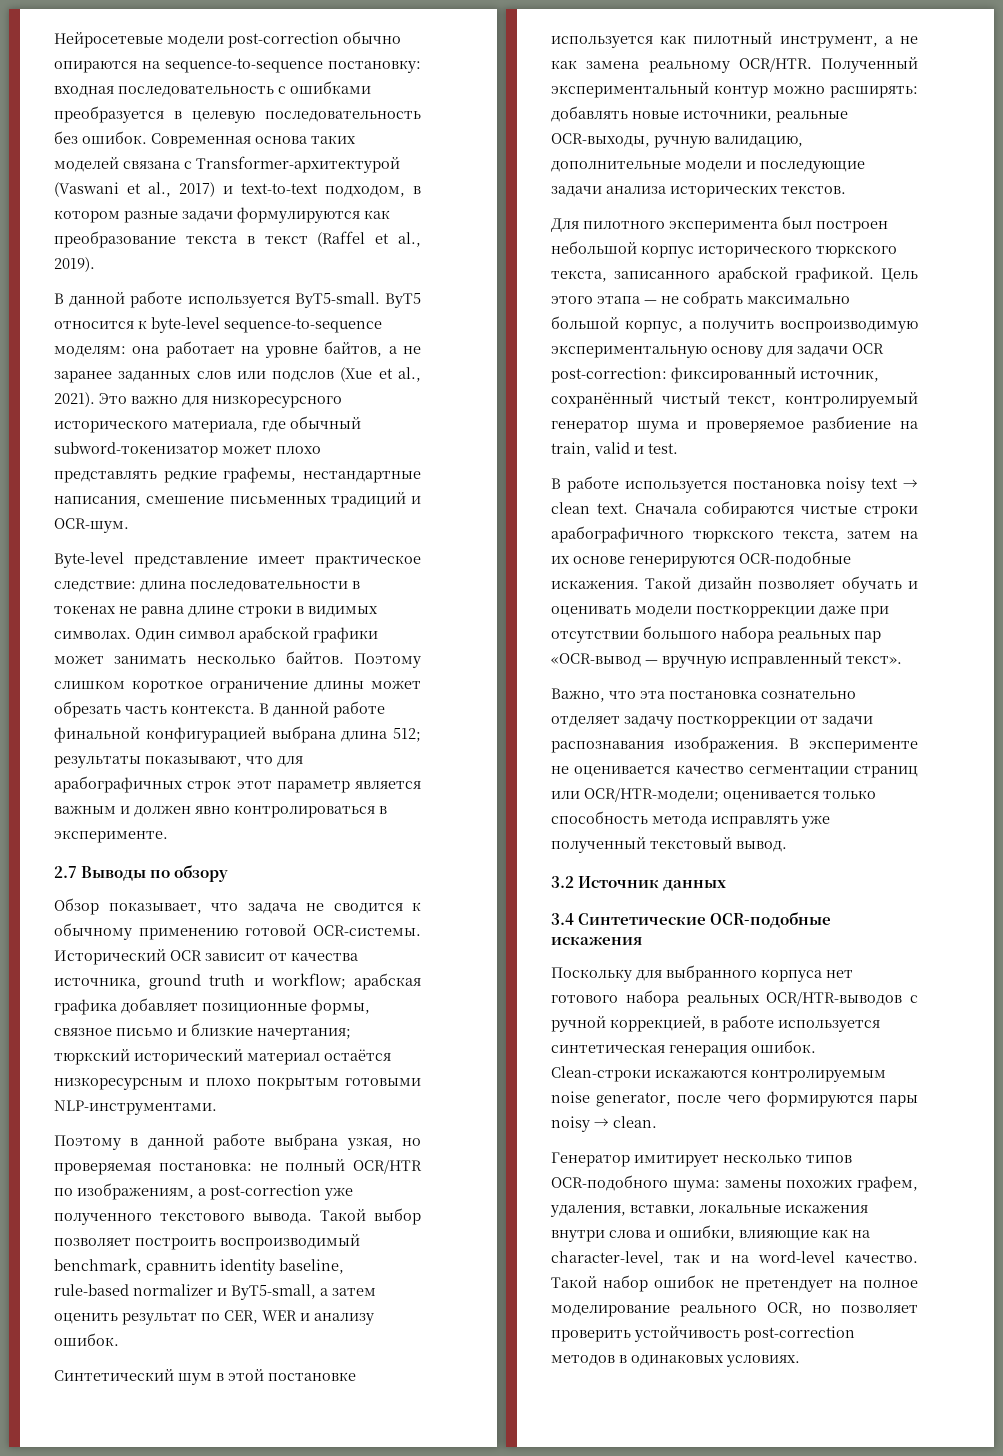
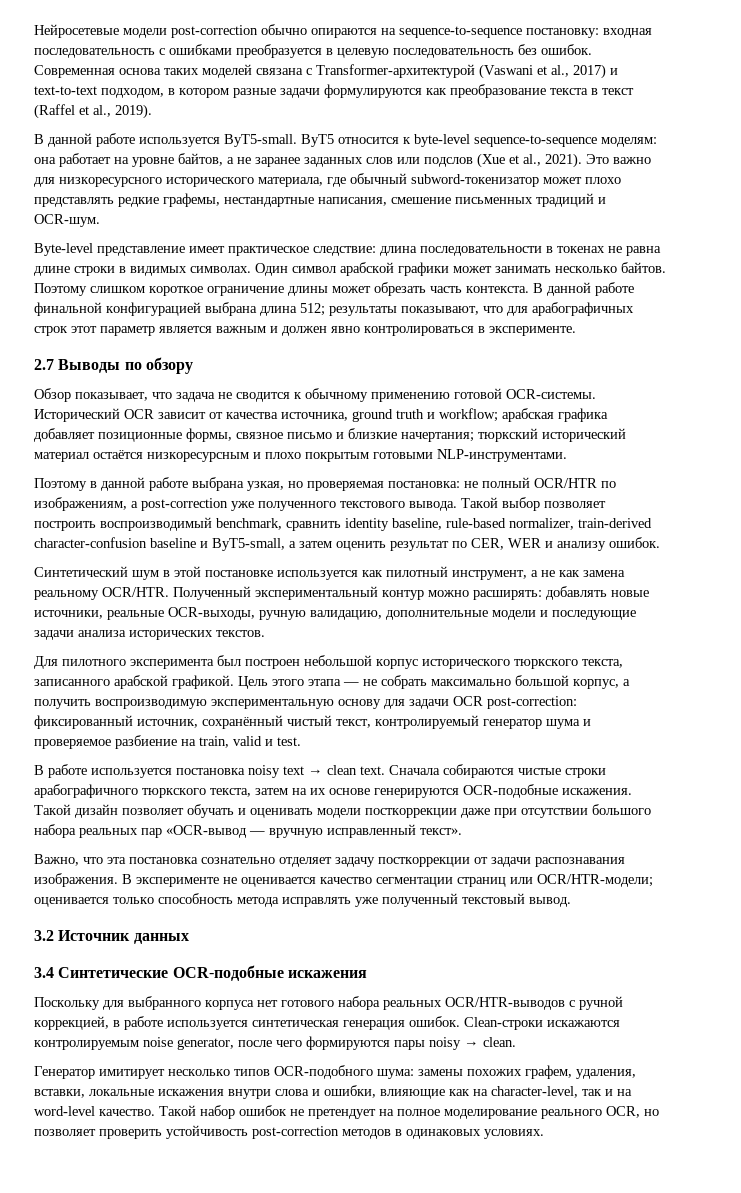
- Такой выбор позволяет построить воспроизводимый benchmark, сравнить identity baseline, rule-based normalizer и ByT5-small, а затем оценить результат по CER, WER и анализу ошибок.
+ Такой выбор позволяет построить воспроизводимый benchmark, сравнить identity baseline, rule-based normalizer, train-derived character-confusion baseline и ByT5-small, а затем оценить результат по CER, WER и анализу ошибок.

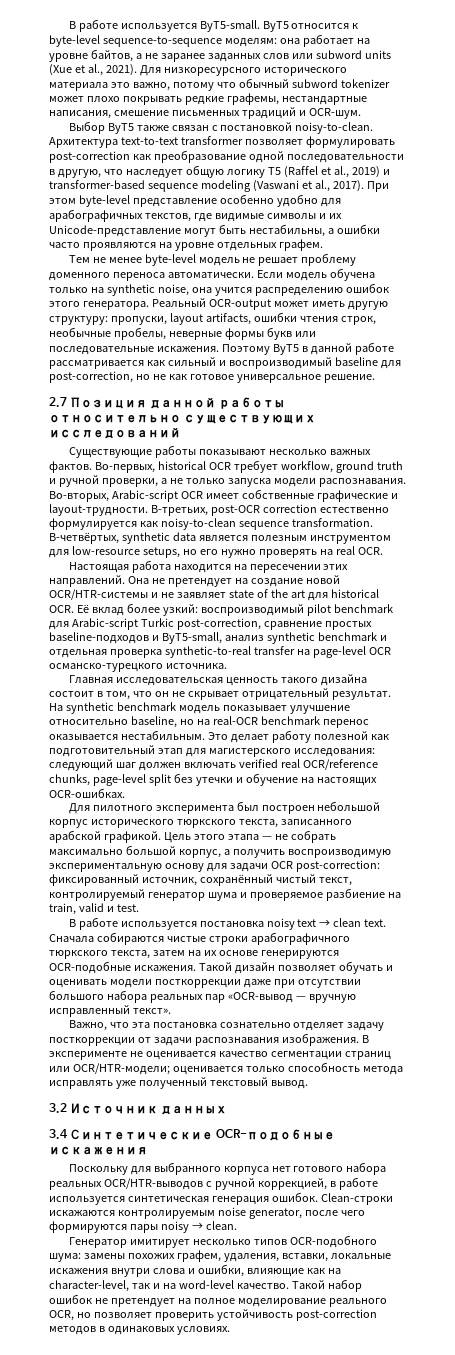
- Нейросетевые модели post-correction обычно опираются на sequence-to-sequence постановку: входная последовательность с ошибками преобразуется в целевую последовательность без ошибок. Современная основа таких моделей связана с Transformer-архитектурой (Vaswani et al., 2017) и text-to-text подходом, в котором разные задачи формулируются как преобразование текста в текст (Raffel et al., 2019).
- В данной работе используется ByT5-small.
+ В работе используется ByT5-small.
- ByT5 относится к byte-level sequence-to-sequence моделям: она работает на уровне байтов, а не заранее заданных слов или подслов (Xue et al., 2021).
+ ByT5 относится к byte-level sequence-to-sequence моделям: она работает на уровне байтов, а не заранее заданных слов или subword units (Xue et al., 2021).
- Это важно для низкоресурсного исторического материала, где обычный subword-токенизатор может плохо представлять редкие графемы, нестандартные написания, смешение письменных традиций и OCR-шум.
+ Для низкоресурсного исторического материала это важно, потому что обычный subword tokenizer может плохо покрывать редкие графемы, нестандартные написания, смешение письменных традиций и OCR-шум.
- Byte-level представление имеет практическое следствие: длина последовательности в токенах не равна длине строки в видимых символах. Один символ арабской графики может занимать несколько байтов. Поэтому слишком короткое ограничение длины может обрезать часть контекста. В данной работе финальной конфигурацией выбрана длина 512; результаты показывают, что для арабографичных строк этот параметр является важным и должен явно контролироваться в эксперименте.
- 2.7 Выводы по обзору
- Обзор показывает, что задача не сводится к обычному применению готовой OCR-системы. Исторический OCR зависит от качества источника, ground truth и workflow; арабская графика добавляет позиционные формы, связное письмо и близкие начертания; тюркский исторический материал остаётся низкоресурсным и плохо покрытым готовыми NLP-инструментами.
- Поэтому в данной работе выбрана узкая, но проверяемая постановка: не полный OCR/HTR по изображениям, а post-correction уже полученного текстового вывода. Такой выбор позволяет построить воспроизводимый benchmark, сравнить identity baseline, rule-based normalizer, train-derived character-confusion baseline и ByT5-small, а затем оценить результат по CER, WER и анализу ошибок.
- Синтетический шум в этой постановке используется как пилотный инструмент, а не как замена реальному OCR/HTR. Полученный экспериментальный контур можно расширять: добавлять новые источники, реальные OCR-выходы, ручную валидацию, дополнительные модели и последующие задачи анализа исторических текстов.
+ Выбор ByT5 также связан с постановкой noisy-to-clean. Архитектура text-to-text transformer позволяет формулировать post-correction как преобразование одной последовательности в другую, что наследует общую логику T5 (Raffel et al., 2019) и transformer-based sequence modeling (Vaswani et al., 2017). При этом byte-level представление особенно удобно для арабографичных текстов, где видимые символы и их Unicode-представление могут быть нестабильны, а ошибки часто проявляются на уровне отдельных графем.
+ Тем не менее byte-level модель не решает проблему доменного переноса автоматически. Если модель обучена только на synthetic noise, она учится распределению ошибок этого генератора. Реальный OCR-output может иметь другую структуру: пропуски, layout artifacts, ошибки чтения строк, необычные пробелы, неверные формы букв или последовательные искажения. Поэтому ByT5 в данной работе рассматривается как сильный и воспроизводимый baseline для post-correction, но не как готовое универсальное решение.
+ 2.7 Позиция данной работы относительно существующих исследований
+ Существующие работы показывают несколько важных фактов. Во-первых, historical OCR требует workflow, ground truth и ручной проверки, а не только запуска модели распознавания. Во-вторых, Arabic-script OCR имеет собственные графические и layout-трудности. В-третьих, post-OCR correction естественно формулируется как noisy-to-clean sequence transformation. В-четвёртых, synthetic data является полезным инструментом для low-resource setups, но его нужно проверять на real OCR.
+ Настоящая работа находится на пересечении этих направлений. Она не претендует на создание новой OCR/HTR-системы и не заявляет state of the art для historical OCR. Её вклад более узкий: воспроизводимый pilot benchmark для Arabic-script Turkic post-correction, сравнение простых baseline-подходов и ByT5-small, анализ synthetic benchmark и отдельная проверка synthetic-to-real transfer на page-level OCR османско-турецкого источника.
+ Главная исследовательская ценность такого дизайна состоит в том, что он не скрывает отрицательный результат. На synthetic benchmark модель показывает улучшение относительно baseline, но на real-OCR benchmark перенос оказывается нестабильным. Это делает работу полезной как подготовительный этап для магистерского исследования: следующий шаг должен включать verified real OCR/reference chunks, page-level split без утечки и обучение на настоящих OCR-ошибках.

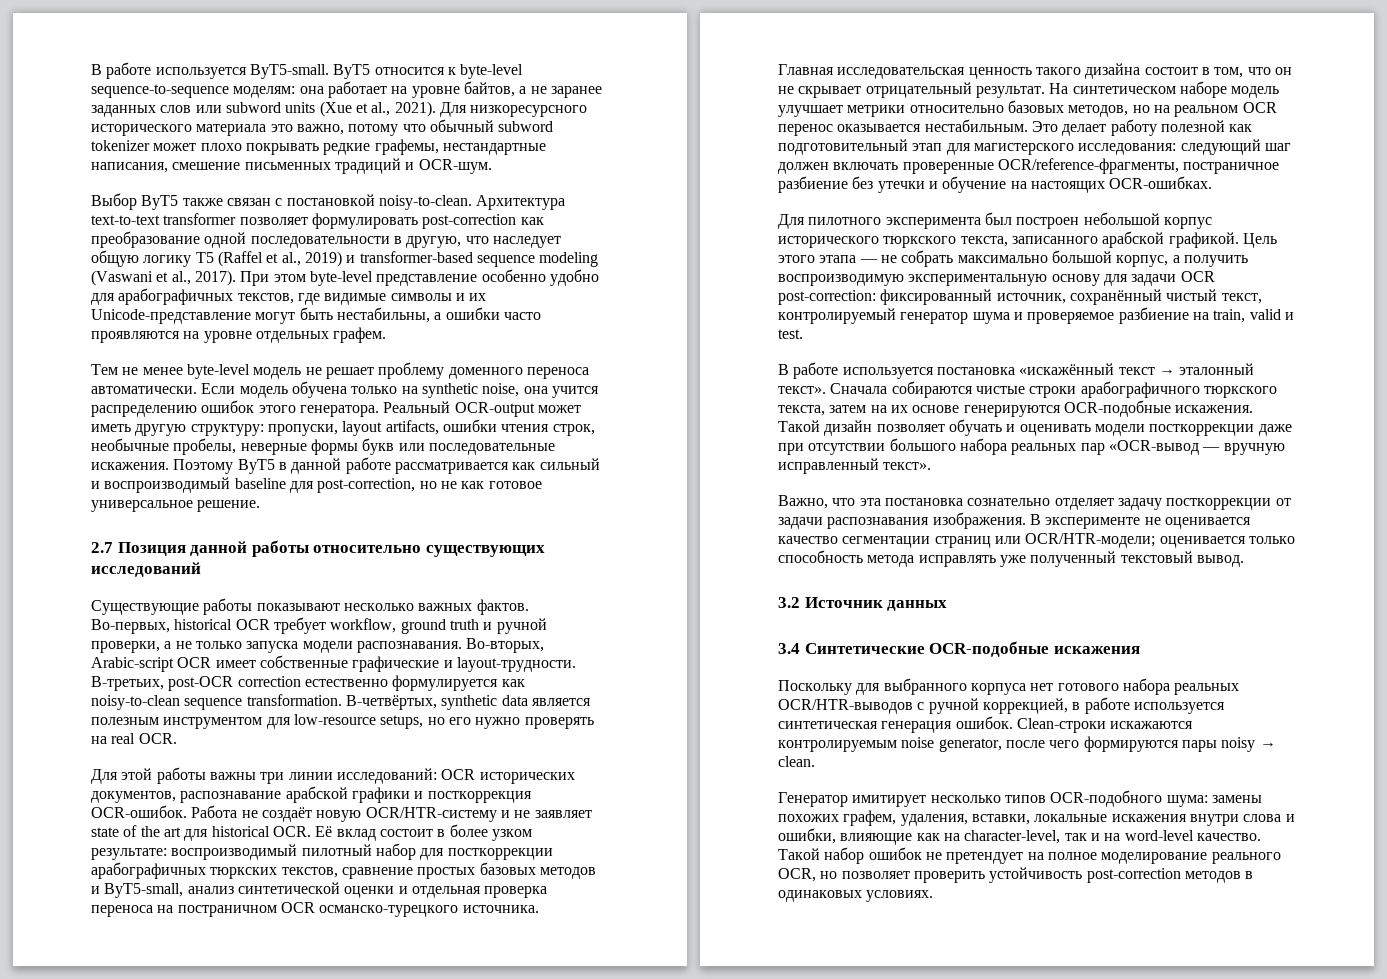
- Настоящая работа находится на пересечении этих направлений. Она не претендует на создание новой OCR/HTR-системы и не заявляет state of the art для historical OCR. Её вклад более узкий: воспроизводимый pilot benchmark для Arabic-script Turkic post-correction, сравнение простых baseline-подходов и ByT5-small, анализ synthetic benchmark и отдельная проверка synthetic-to-real transfer на page-level OCR османско-турецкого источника.
+ Для этой работы важны три линии исследований: OCR исторических документов, распознавание арабской графики и посткоррекция OCR-ошибок. Работа не создаёт новую OCR/HTR-систему и не заявляет state of the art для historical OCR. Её вклад состоит в более узком результате: воспроизводимый пилотный набор для посткоррекции арабографичных тюркских текстов, сравнение простых базовых методов и ByT5-small, анализ синтетической оценки и отдельная проверка переноса на постраничном OCR османско-турецкого источника.
- На synthetic benchmark модель показывает улучшение относительно baseline, но на real-OCR benchmark перенос оказывается нестабильным.
+ На синтетическом наборе модель улучшает метрики относительно базовых методов, но на реальном OCR перенос оказывается нестабильным.
- Это делает работу полезной как подготовительный этап для магистерского исследования: следующий шаг должен включать verified real OCR/reference chunks, page-level split без утечки и обучение на настоящих OCR-ошибках.
+ Это делает работу полезной как подготовительный этап для магистерского исследования: следующий шаг должен включать проверенные OCR/reference-фрагменты, постраничное разбиение без утечки и обучение на настоящих OCR-ошибках.
- В работе используется постановка noisy text → clean text.
+ В работе используется постановка «искажённый текст → эталонный текст».

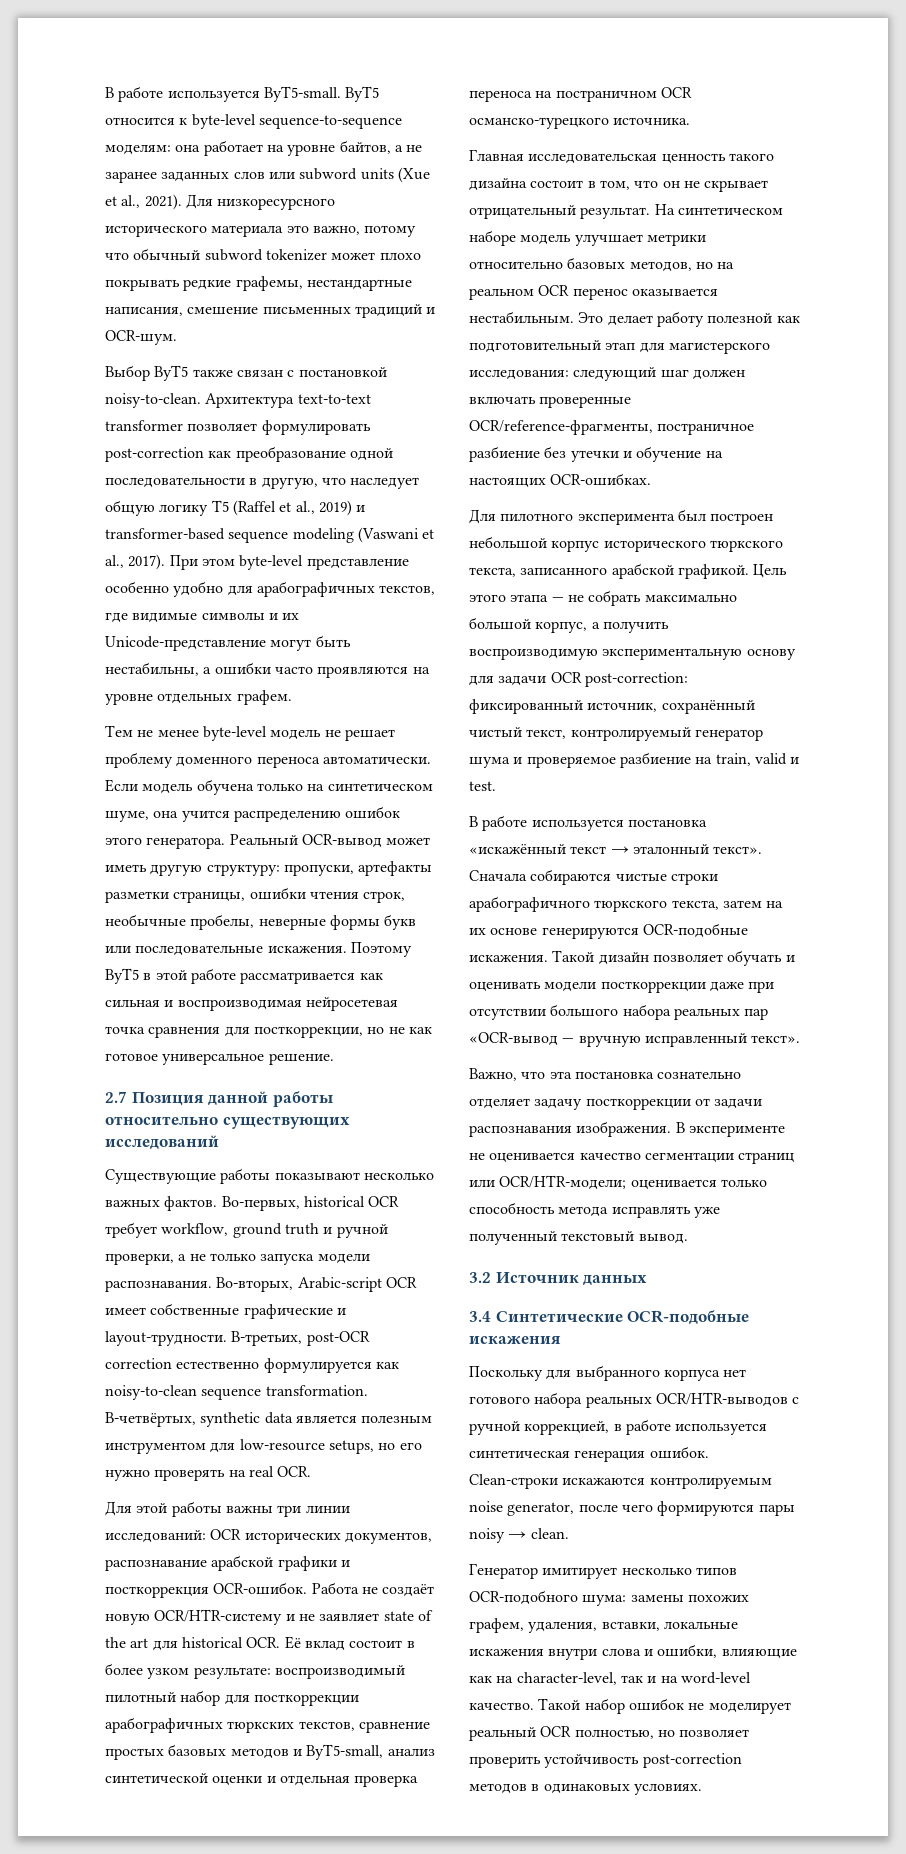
- Если модель обучена только на synthetic noise, она учится распределению ошибок этого генератора.
+ Если модель обучена только на синтетическом шуме, она учится распределению ошибок этого генератора.
- Реальный OCR-output может иметь другую структуру: пропуски, layout artifacts, ошибки чтения строк, необычные пробелы, неверные формы букв или последовательные искажения.
+ Реальный OCR-вывод может иметь другую структуру: пропуски, артефакты разметки страницы, ошибки чтения строк, необычные пробелы, неверные формы букв или последовательные искажения.
- Поэтому ByT5 в данной работе рассматривается как сильный и воспроизводимый baseline для post-correction, но не как готовое универсальное решение.
+ Поэтому ByT5 в этой работе рассматривается как сильная и воспроизводимая нейросетевая точка сравнения для посткоррекции, но не как готовое универсальное решение.
- Такой набор ошибок не претендует на полное моделирование реального OCR, но позволяет проверить устойчивость post-correction методов в одинаковых условиях.
+ Такой набор ошибок не моделирует реальный OCR полностью, но позволяет проверить устойчивость post-correction методов в одинаковых условиях.

